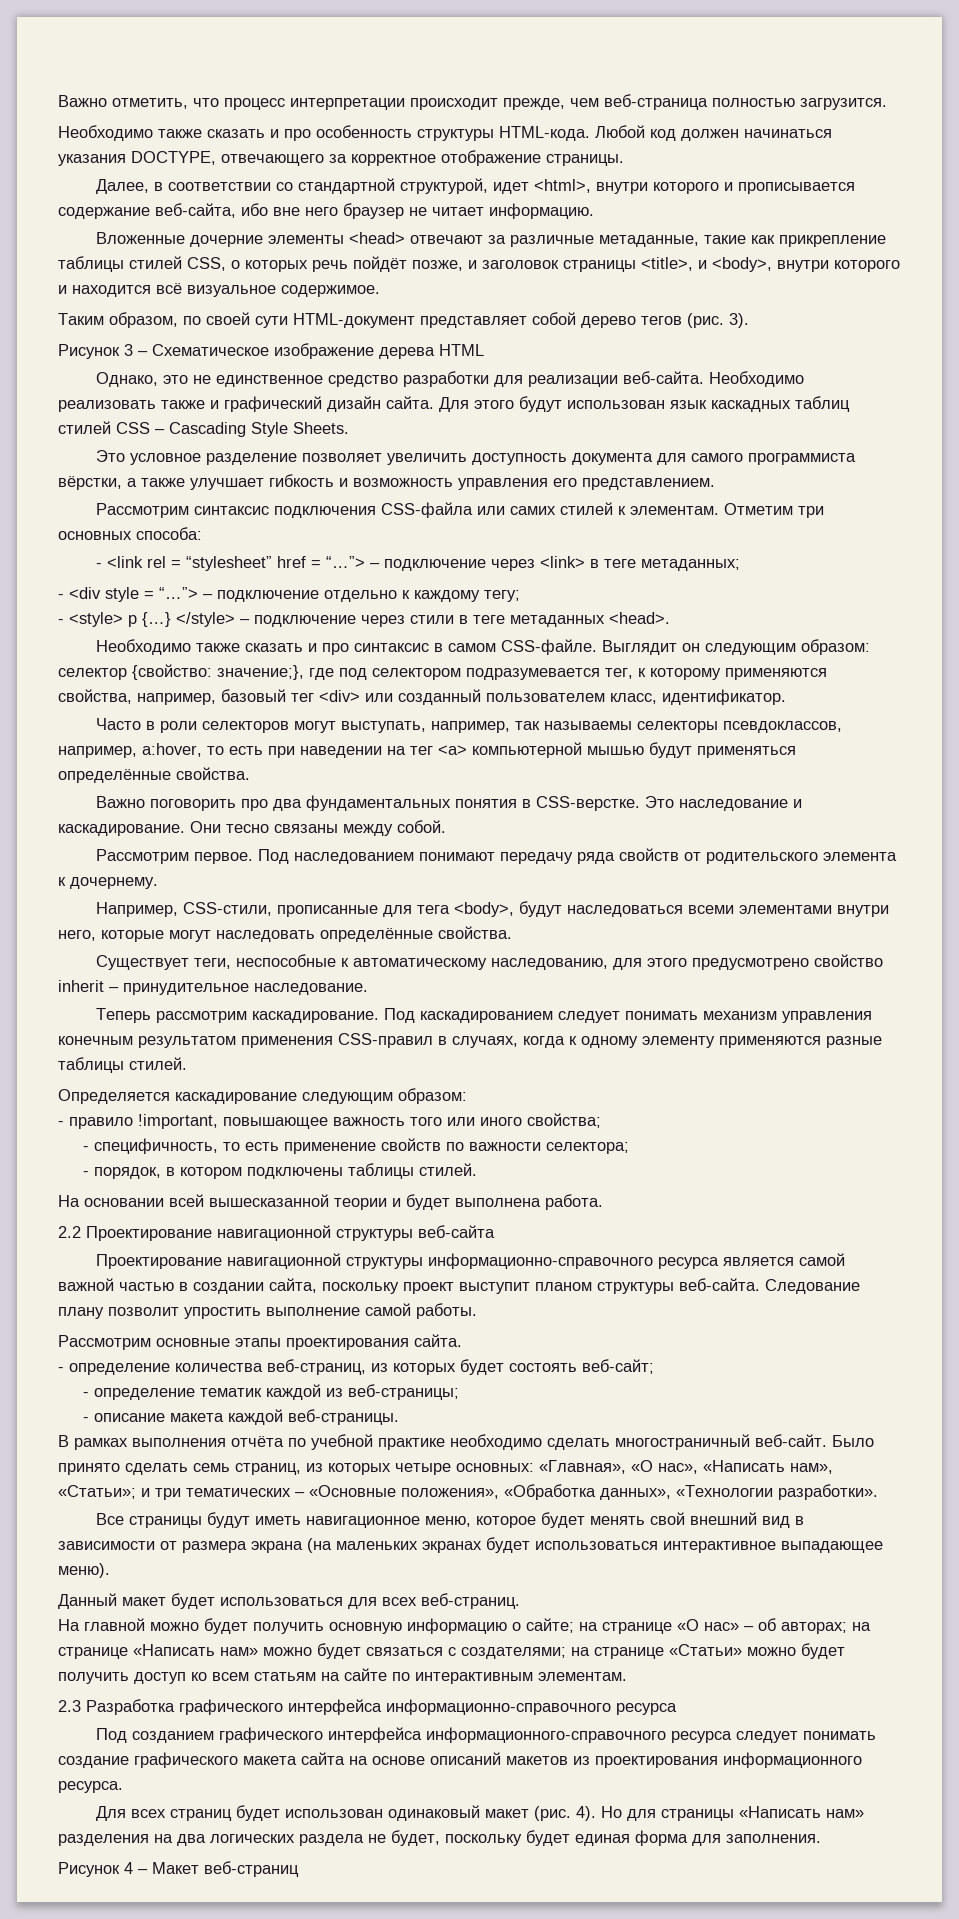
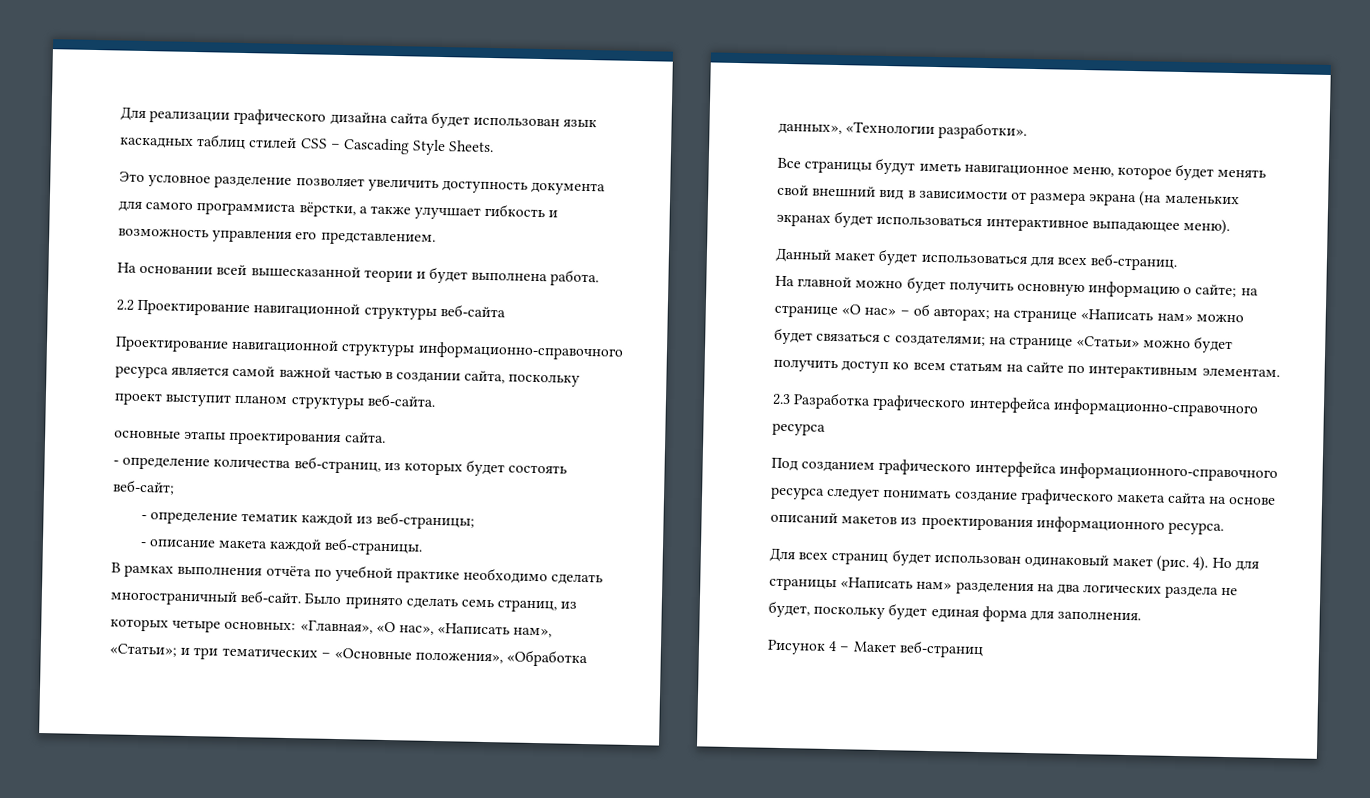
- Важно отметить, что процесс интерпретации происходит прежде, чем веб-страница полностью загрузится.
- Необходимо также сказать и про особенность структуры HTML-кода. Любой код должен начинаться указания DOCTYPE, отвечающего за корректное отображение страницы.
- Далее, в соответствии со стандартной структурой, идет <html>, внутри которого и прописывается содержание веб-сайта, ибо вне него браузер не читает информацию.
- Вложенные дочерние элементы <head> отвечают за различные метаданные, такие как прикрепление таблицы стилей CSS, о которых речь пойдёт позже, и заголовок страницы <title>, и <body>, внутри которого и находится всё визуальное содержимое.
- Таким образом, по своей сути HTML-документ представляет собой дерево тегов (рис. 3).
- Рисунок 3 – Схематическое изображение дерева HTML
- Однако, это не единственное средство разработки для реализации веб-сайта. Необходимо реализовать также и графический дизайн сайта. Для этого будут использован язык каскадных таблиц стилей CSS – Cascading Style Sheets.
+ Для реализации графического дизайна сайта будет использован язык каскадных таблиц стилей CSS – Cascading Style Sheets.
- Рассмотрим синтаксис подключения CSS-файла или самих стилей к элементам. Отметим три основных способа:
- - <link rel = “stylesheet” href = “…”> – подключение через <link> в теге метаданных;
- - <div style = “…”> – подключение отдельно к каждому тегу;
- - <style> p {…} </style> – подключение через стили в теге метаданных <head>.
- Необходимо также сказать и про синтаксис в самом CSS-файле. Выглядит он следующим образом: селектор {свойство: значение;}, где под селектором подразумевается тег, к которому применяются свойства, например, базовый тег <div> или созданный пользователем класс, идентификатор.
- Часто в роли селекторов могут выступать, например, так называемы селекторы псевдоклассов, например, a:hover, то есть при наведении на тег <a> компьютерной мышью будут применяться определённые свойства.
- Важно поговорить про два фундаментальных понятия в CSS-верстке. Это наследование и каскадирование. Они тесно связаны между собой.
- Рассмотрим первое. Под наследованием понимают передачу ряда свойств от родительского элемента к дочернему.
- Например, CSS-стили, прописанные для тега <body>, будут наследоваться всеми элементами внутри него, которые могут наследовать определённые свойства.
- Существует теги, неспособные к автоматическому наследованию, для этого предусмотрено свойство inherit – принудительное наследование.
- Теперь рассмотрим каскадирование. Под каскадированием следует понимать механизм управления конечным результатом применения CSS-правил в случаях, когда к одному элементу применяются разные таблицы стилей.
- Определяется каскадирование следующим образом:
- - правило !important, повышающее важность того или иного свойства;
- - специфичность, то есть применение свойств по важности селектора;
- - порядок, в котором подключены таблицы стилей.
- Проектирование навигационной структуры информационно-справочного ресурса является самой важной частью в создании сайта, поскольку проект выступит планом структуры веб-сайта. Следование плану позволит упростить выполнение самой работы.
- Рассмотрим основные этапы проектирования сайта.
+ Проектирование навигационной структуры информационно-справочного ресурса является самой важной частью в создании сайта, поскольку проект выступит планом структуры веб-сайта.
+ основные этапы проектирования сайта.

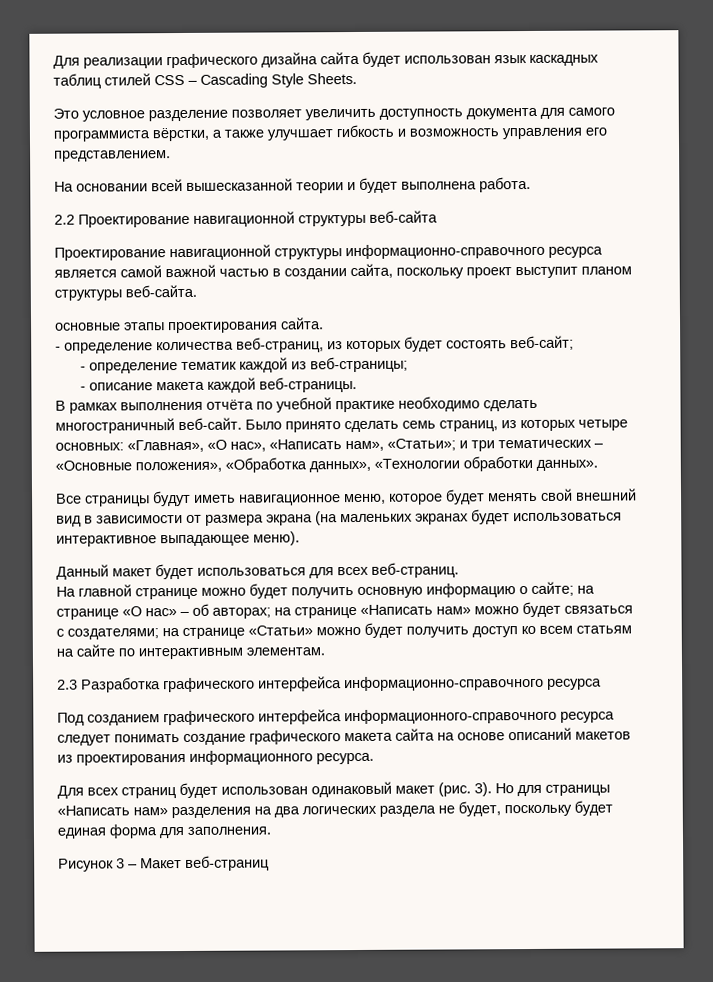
- Было принято сделать семь страниц, из которых четыре основных: «Главная», «О нас», «Написать нам», «Статьи»; и три тематических – «Основные положения», «Обработка данных», «Технологии разработки».
+ Было принято сделать семь страниц, из которых четыре основных: «Главная», «О нас», «Написать нам», «Статьи»; и три тематических – «Основные положения», «Обработка данных», «Технологии обработки данных».
- На главной можно будет получить основную информацию о сайте; на странице «О нас» – об авторах; на странице «Написать нам» можно будет связаться с создателями; на странице «Статьи» можно будет получить доступ ко всем статьям на сайте по интерактивным элементам.
+ На главной странице можно будет получить основную информацию о сайте; на странице «О нас» – об авторах; на странице «Написать нам» можно будет связаться с создателями; на странице «Статьи» можно будет получить доступ ко всем статьям на сайте по интерактивным элементам.
- 4).
+ 3).
- Рисунок 4 – Макет веб-страниц
+ Рисунок 3 – Макет веб-страниц

